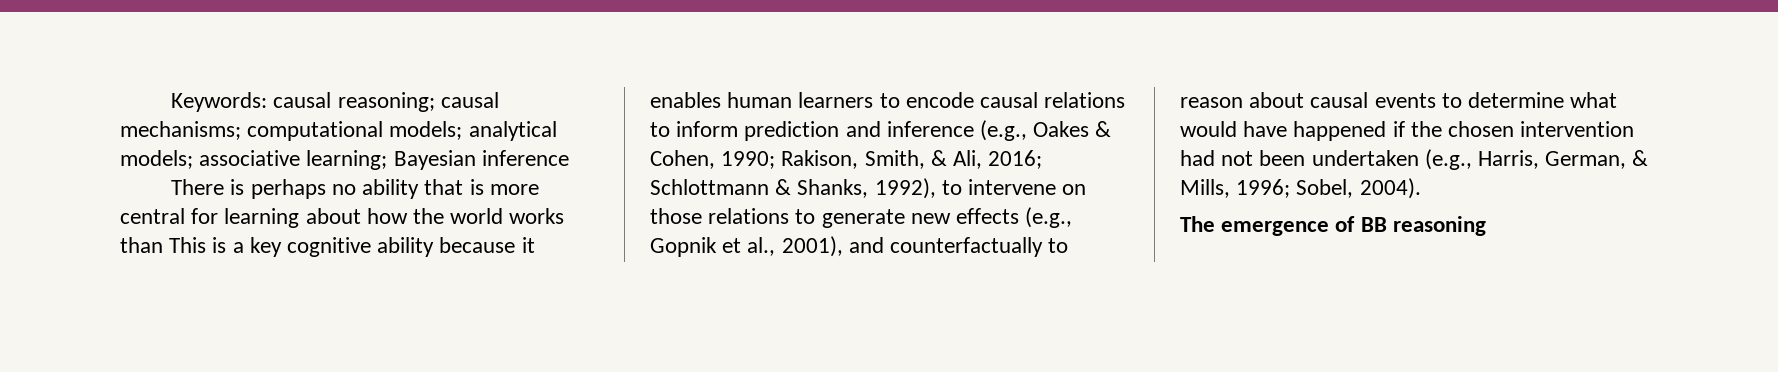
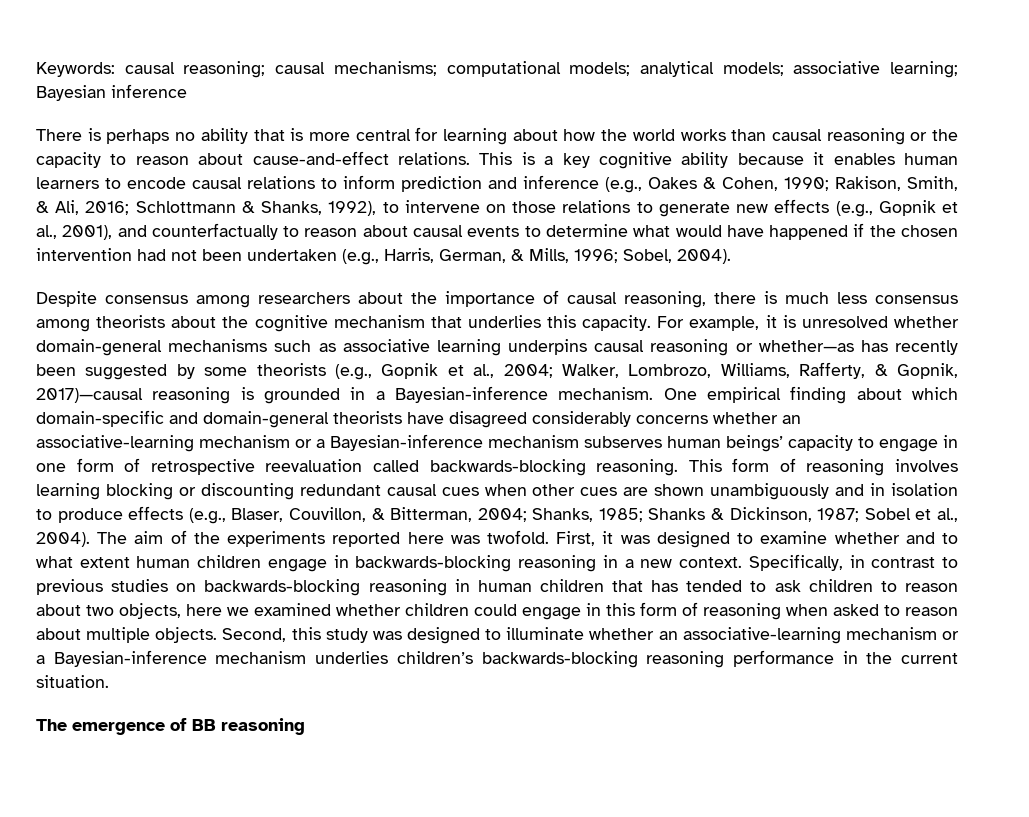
- There is perhaps no ability that is more central for learning about how the world works than This is a key cognitive ability because it enables human learners to encode causal relations to inform prediction and inference (e.g., Oakes & Cohen, 1990;
+ There is perhaps no ability that is more central for learning about how the world works than causal reasoning or the capacity to reason about cause-and-effect relations. This is a key cognitive ability because it enables human learners to encode causal relations to inform prediction and inference (e.g., Oakes & Cohen, 1990;
+ Despite consensus among researchers about the importance of causal reasoning, there is much less consensus among theorists about the cognitive mechanism that underlies this capacity. For example, it is unresolved whether domain-general mechanisms such as associative learning underpins causal reasoning or whether—as has recently been suggested by some theorists (e.g., Gopnik et al., 2004; Walker, Lombrozo, Williams, Rafferty, & Gopnik, 2017)—causal reasoning is grounded in a Bayesian-inference mechanism. One empirical finding about which domain-specific and domain-general theorists have disagreed considerably concerns whether an associative-learning mechanism or a Bayesian-inference mechanism subserves human beings’ capacity to engage in one form of retrospective reevaluation called backwards-blocking reasoning. This form of reasoning involves learning blocking or discounting redundant causal cues when other cues are shown unambiguously and in isolation to produce effects (e.g., Blaser, Couvillon, & Bitterman, 2004; Shanks, 1985; Shanks & Dickinson, 1987; Sobel et al., 2004). The aim of the experiments reported here was twofold. First, it was designed to examine whether and to what extent human children engage in backwards-blocking reasoning in a new context. Specifically, in contrast to previous studies on backwards-blocking reasoning in human children that has tended to ask children to reason about two objects, here we examined whether children could engage in this form of reasoning when asked to reason about multiple objects. Second, this study was designed to illuminate whether an associative-learning mechanism or a Bayesian-inference mechanism underlies children’s backwards-blocking reasoning performance in the current situation.

